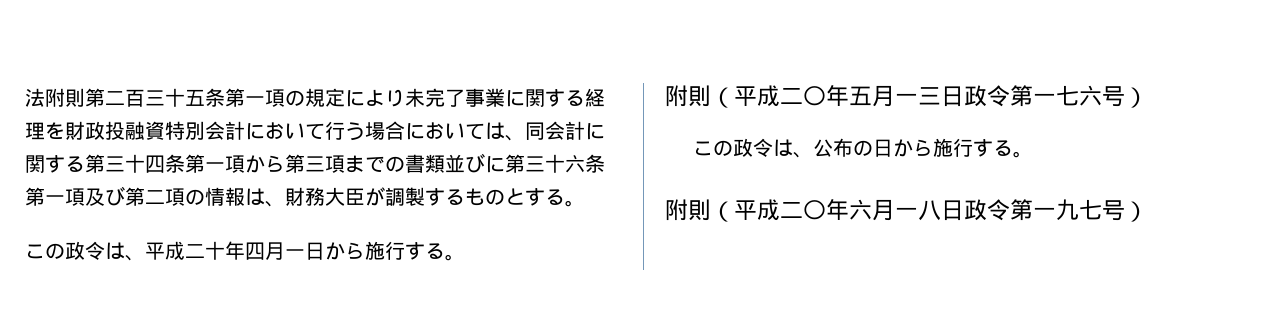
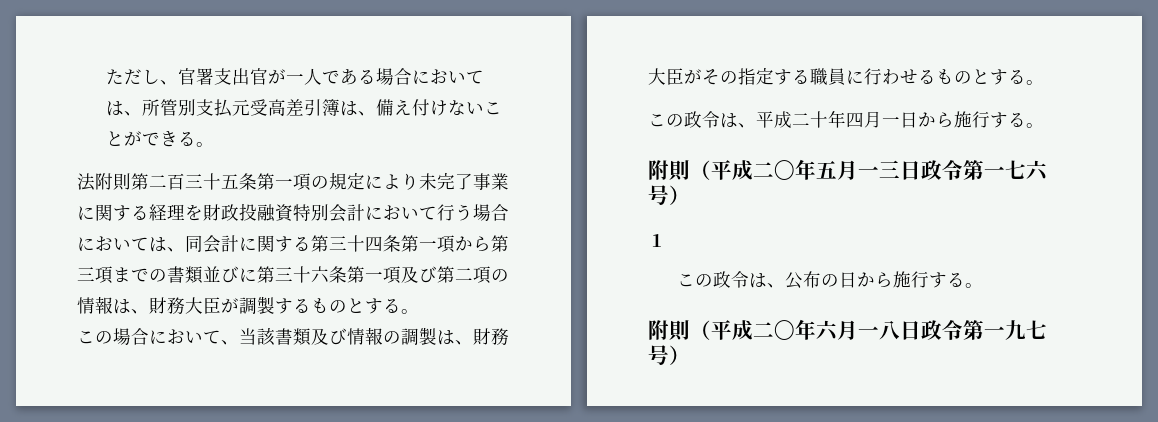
+ ただし、官署支出官が一人である場合においては、所管別支払元受高差引簿は、備え付けないことができる。
+ この場合において、当該書類及び情報の調製は、財務大臣がその指定する職員に行わせるものとする。
+ １

